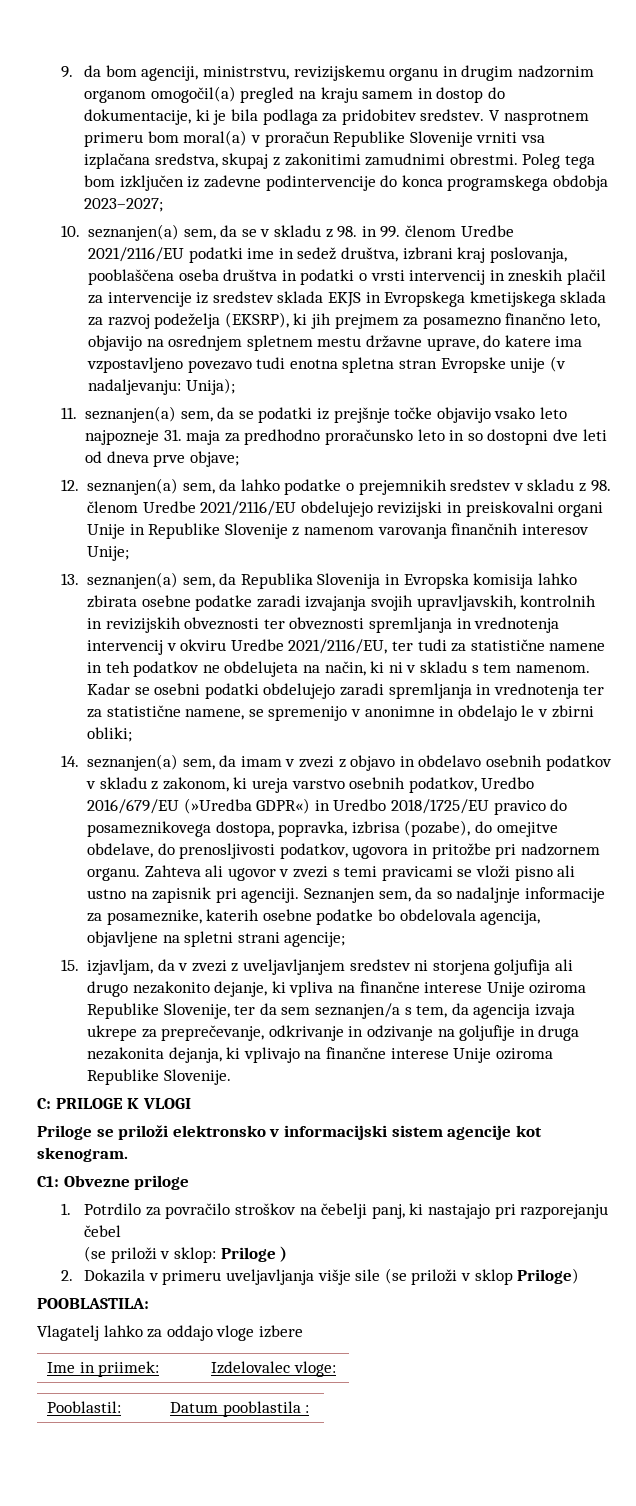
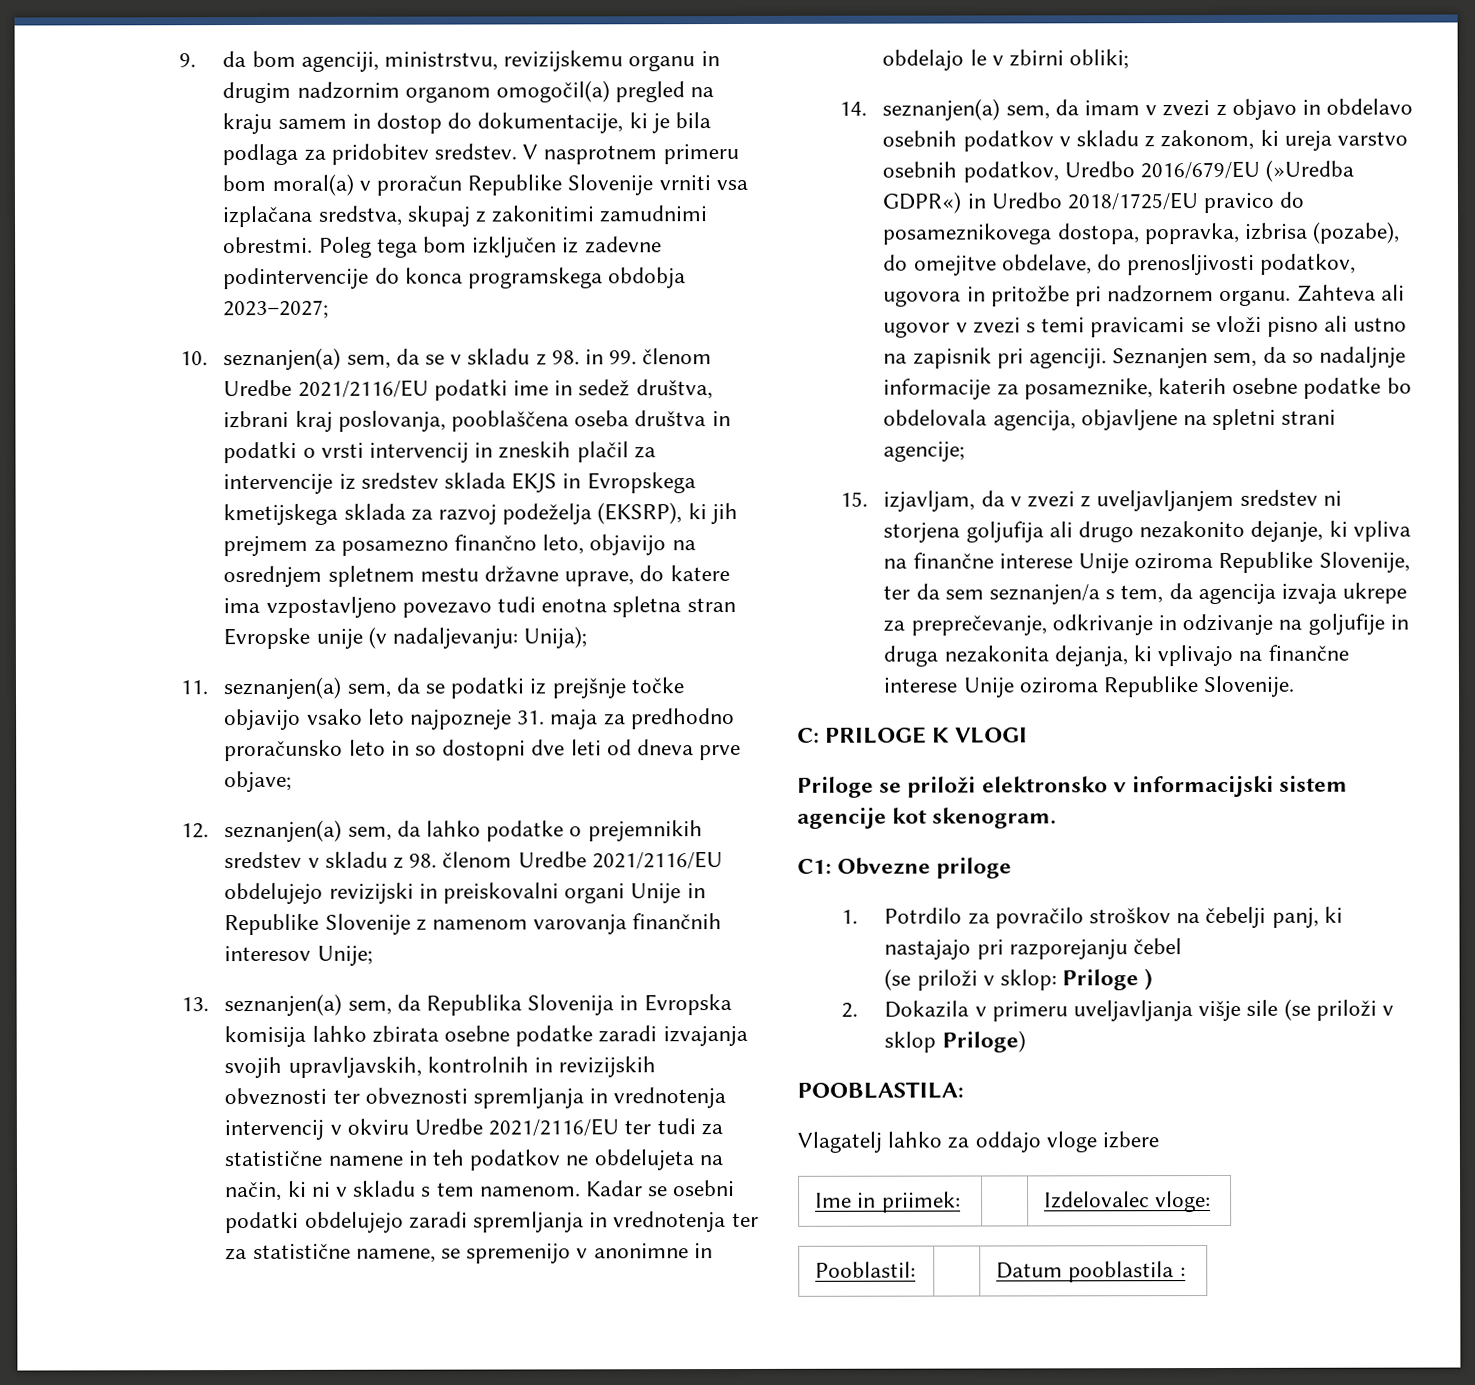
- 13. seznanjen(a) sem, da Republika Slovenija in Evropska komisija lahko zbirata osebne podatke zaradi izvajanja svojih upravljavskih, kontrolnih in revizijskih obveznosti ter obveznosti spremljanja in vrednotenja intervencij v okviru Uredbe 2021/2116/EU, ter tudi za statistične namene in teh podatkov ne obdelujeta na način, ki ni v skladu s tem namenom.
+ 13. seznanjen(a) sem, da Republika Slovenija in Evropska komisija lahko zbirata osebne podatke zaradi izvajanja svojih upravljavskih, kontrolnih in revizijskih obveznosti ter obveznosti spremljanja in vrednotenja intervencij v okviru Uredbe 2021/2116/EU ter tudi za statistične namene in teh podatkov ne obdelujeta na način, ki ni v skladu s tem namenom.

